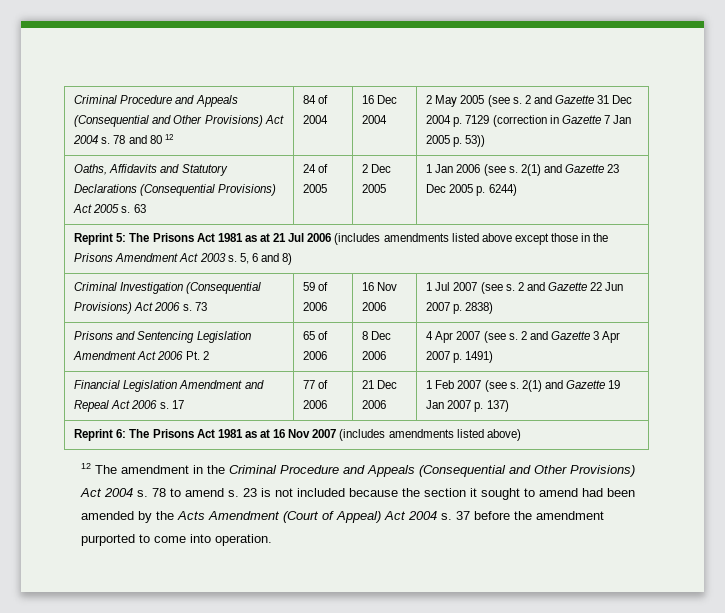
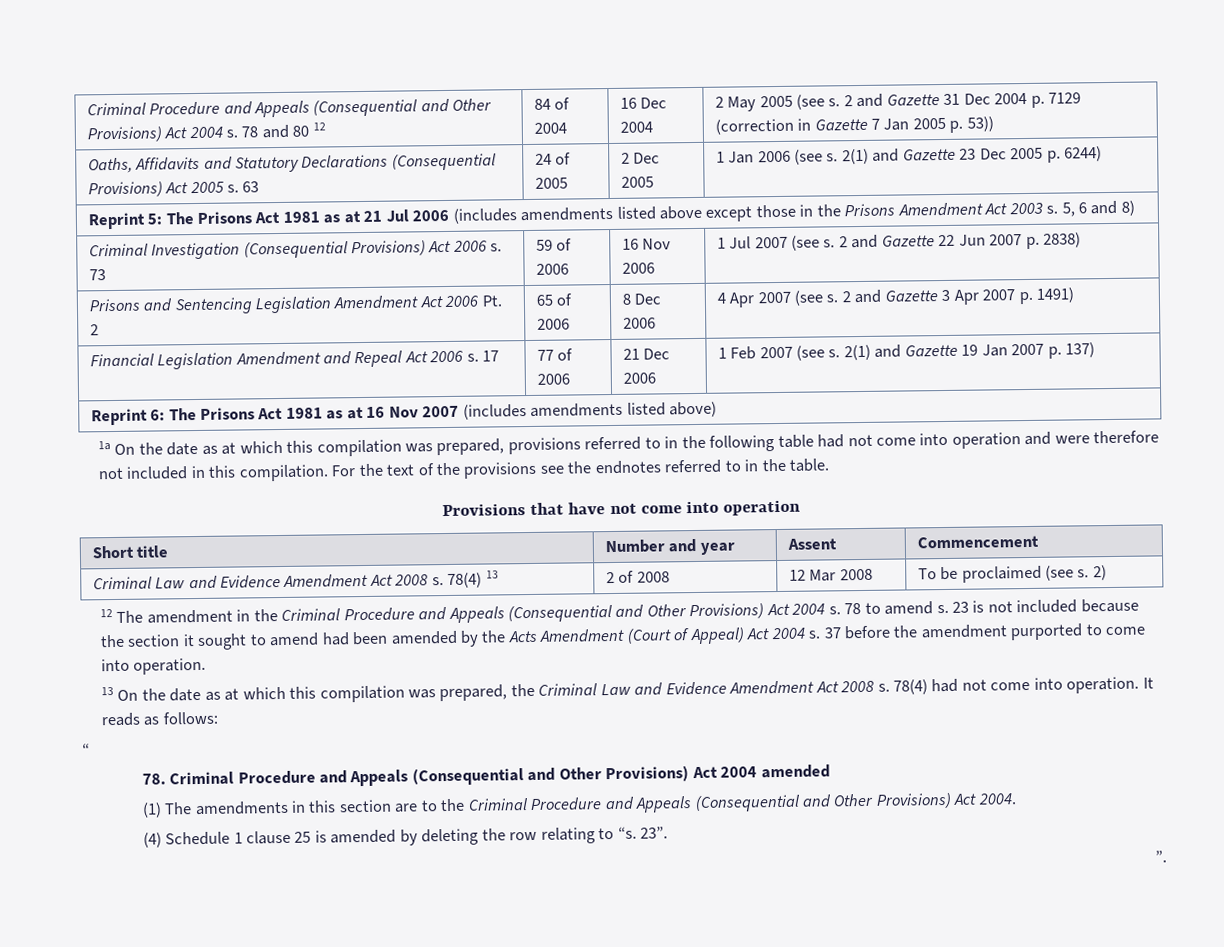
+ 1a On the date as at which this compilation was prepared, provisions referred to in the following table had not come into operation and were therefore not included in this compilation. For the text of the provisions see the endnotes referred to in the table.
+ Provisions that have not come into operation
+ Short title | Number and year | Assent | Commencement
+ Criminal Law and Evidence Amendment Act 2008 s. 78(4) 13 | 2 of 2008 | 12 Mar 2008 | To be proclaimed (see s. 2)
+ 13 On the date as at which this compilation was prepared, the Criminal Law and Evidence Amendment Act 2008 s. 78(4) had not come into operation. It reads as follows:
+ “
+ 78. Criminal Procedure and Appeals (Consequential and Other Provisions) Act 2004 amended
+ (1) The amendments in this section are to the Criminal Procedure and Appeals (Consequential and Other Provisions) Act 2004.
+ (4) Schedule 1 clause 25 is amended by deleting the row relating to “s. 23”.
+ ”.

